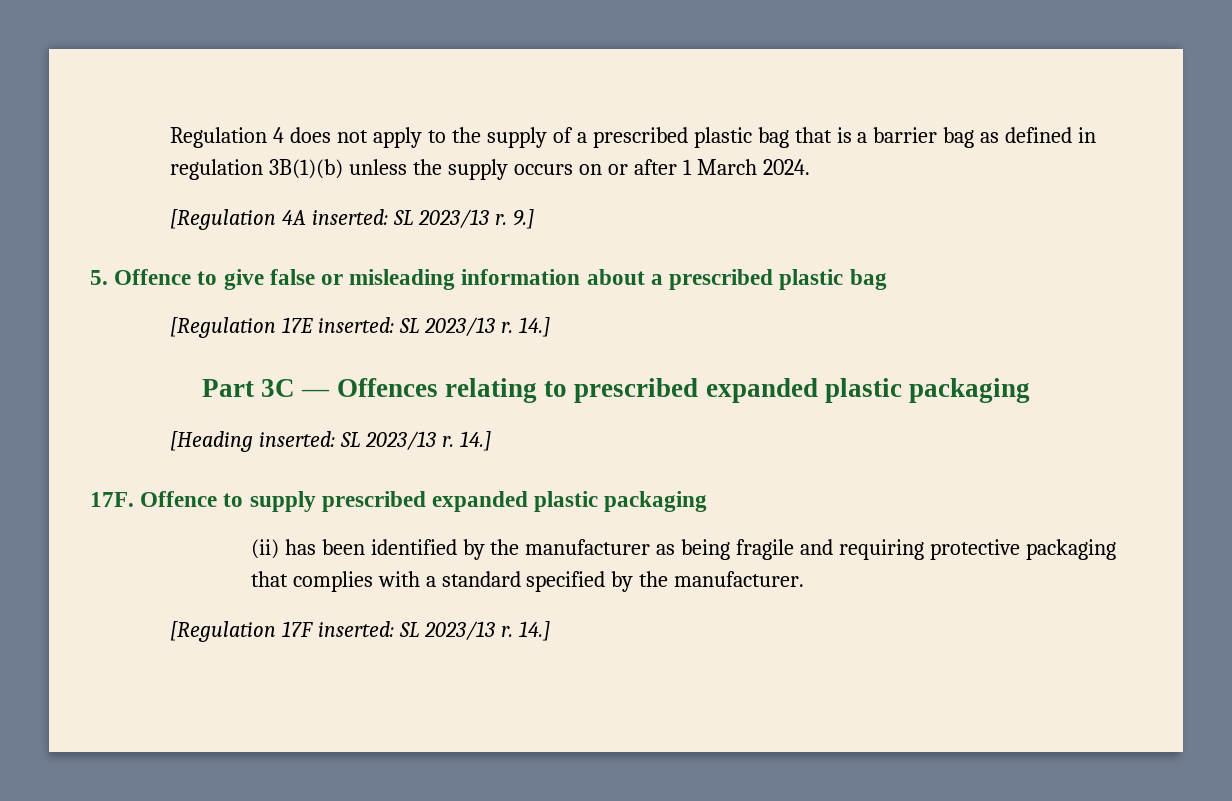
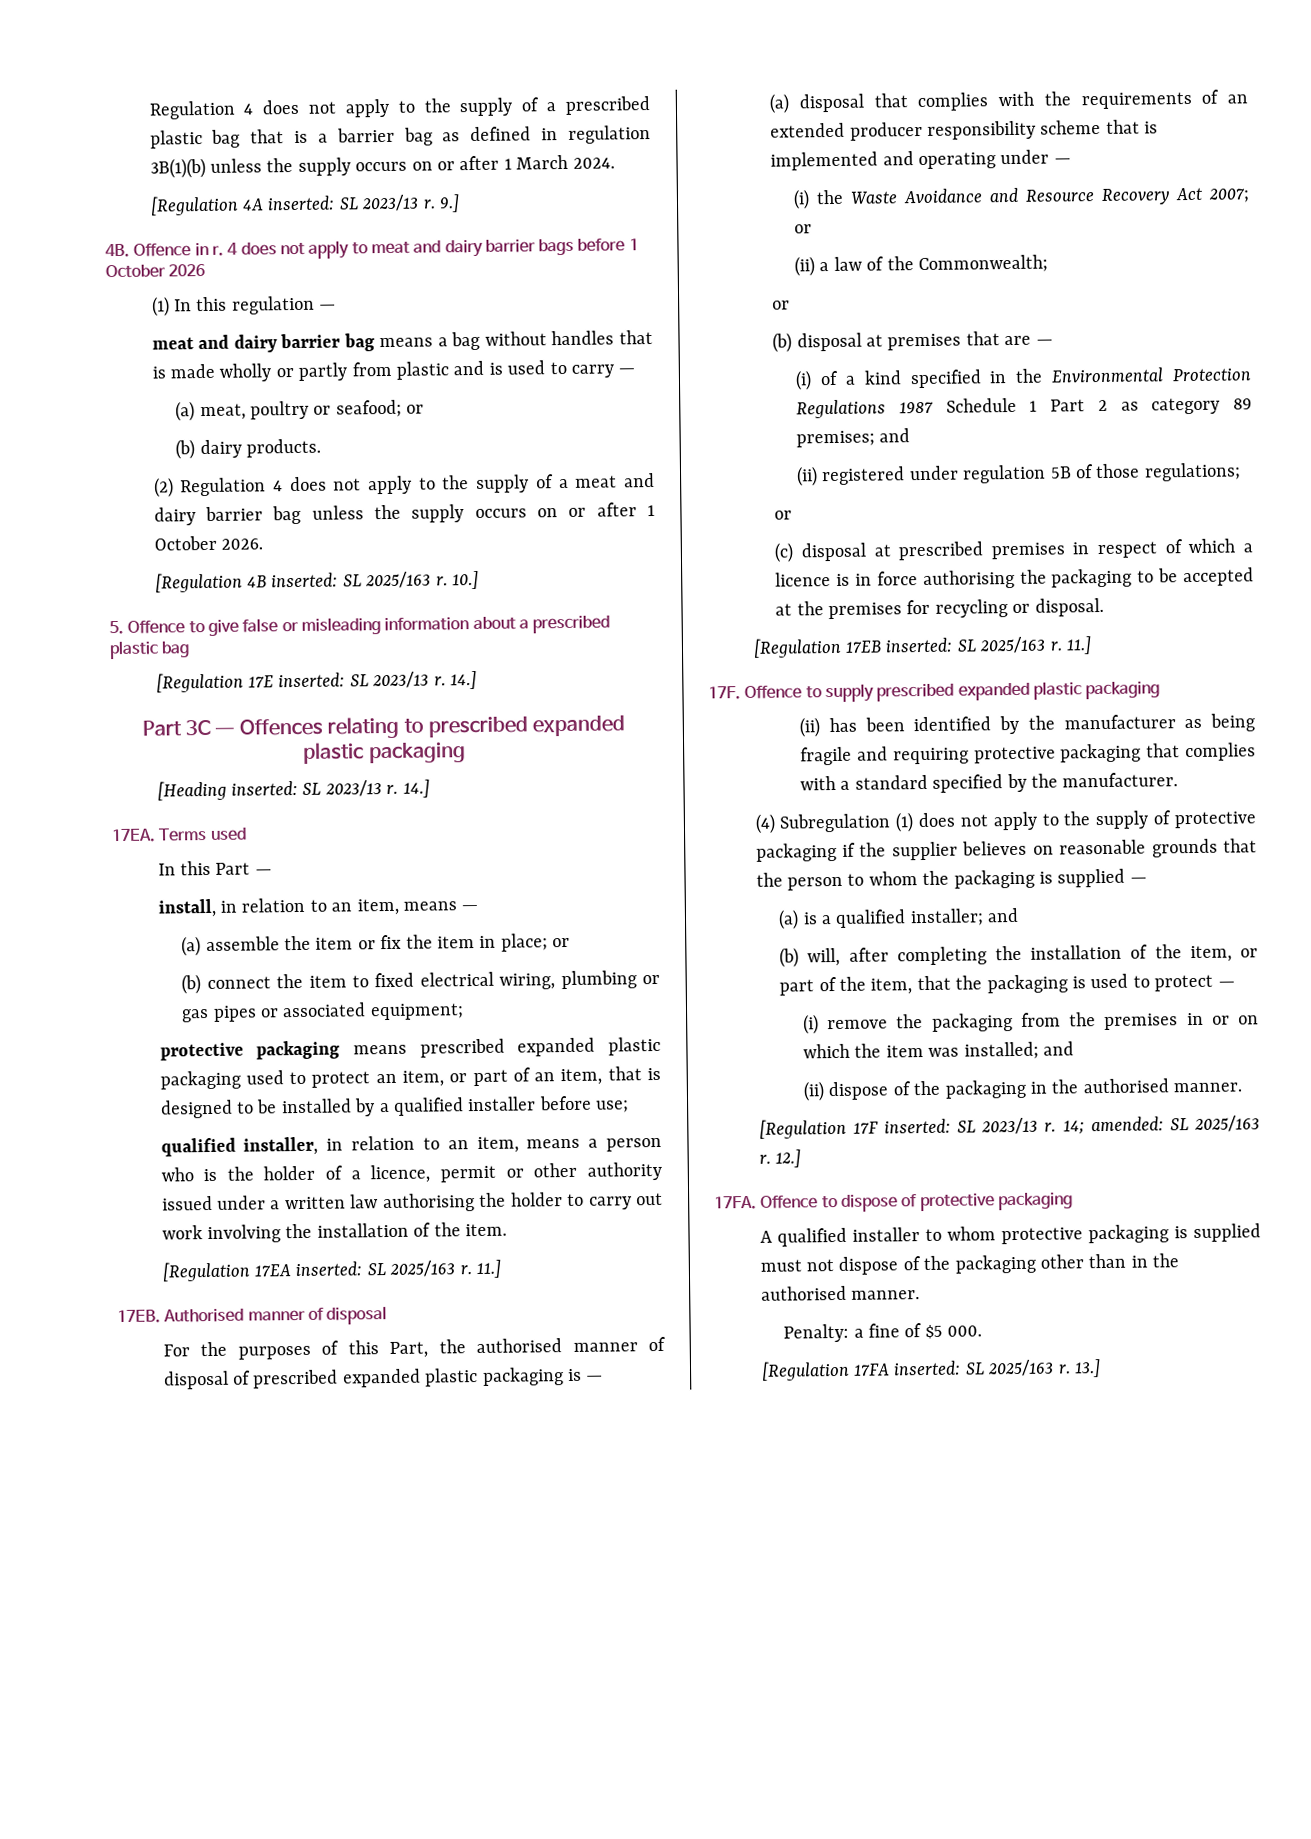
+ 4B. Offence in r. 4 does not apply to meat and dairy barrier bags before 1 October 2026
+ (1) In this regulation —
+ meat and dairy barrier bag means a bag without handles that is made wholly or partly from plastic and is used to carry —
+ (a) meat, poultry or seafood; or
+ (b) dairy products.
+ (2) Regulation 4 does not apply to the supply of a meat and dairy barrier bag unless the supply occurs on or after 1 October 2026.
+ [Regulation 4B inserted: SL 2025/163 r. 10.]
+ 17EA. Terms used
+ In this Part —
+ install, in relation to an item, means —
+ (a) assemble the item or fix the item in place; or
+ (b) connect the item to fixed electrical wiring, plumbing or gas pipes or associated equipment;
+ protective packaging means prescribed expanded plastic packaging used to protect an item, or part of an item, that is designed to be installed by a qualified installer before use;
+ qualified installer, in relation to an item, means a person who is the holder of a licence, permit or other authority issued under a written law authorising the holder to carry out work involving the installation of the item.
+ [Regulation 17EA inserted: SL 2025/163 r. 11.]
+ 17EB. Authorised manner of disposal
+ For the purposes of this Part, the authorised manner of disposal of prescribed expanded plastic packaging is —
+ (a) disposal that complies with the requirements of an extended producer responsibility scheme that is implemented and operating under —
+ (i) the Waste Avoidance and Resource Recovery Act 2007; or
+ (ii) a law of the Commonwealth;
+ or
+ (b) disposal at premises that are —
+ (i) of a kind specified in the Environmental Protection Regulations 1987 Schedule 1 Part 2 as category 89 premises; and
+ (ii) registered under regulation 5B of those regulations;
+ or
+ (c) disposal at prescribed premises in respect of which a licence is in force authorising the packaging to be accepted at the premises for recycling or disposal.
+ [Regulation 17EB inserted: SL 2025/163 r. 11.]
+ (4) Subregulation (1) does not apply to the supply of protective packaging if the supplier believes on reasonable grounds that the person to whom the packaging is supplied —
+ (a) is a qualified installer; and
+ (b) will, after completing the installation of the item, or part of the item, that the packaging is used to protect —
+ (i) remove the packaging from the premises in or on which the item was installed; and
+ (ii) dispose of the packaging in the authorised manner.
- [Regulation 17F inserted: SL 2023/13 r. 14.]
+ [Regulation 17F inserted: SL 2023/13 r. 14; amended: SL 2025/163 r. 12.]
+ 17FA. Offence to dispose of protective packaging
+ A qualified installer to whom protective packaging is supplied must not dispose of the packaging other than in the authorised manner.
+ Penalty: a fine of $5 000.
+ [Regulation 17FA inserted: SL 2025/163 r. 13.]

